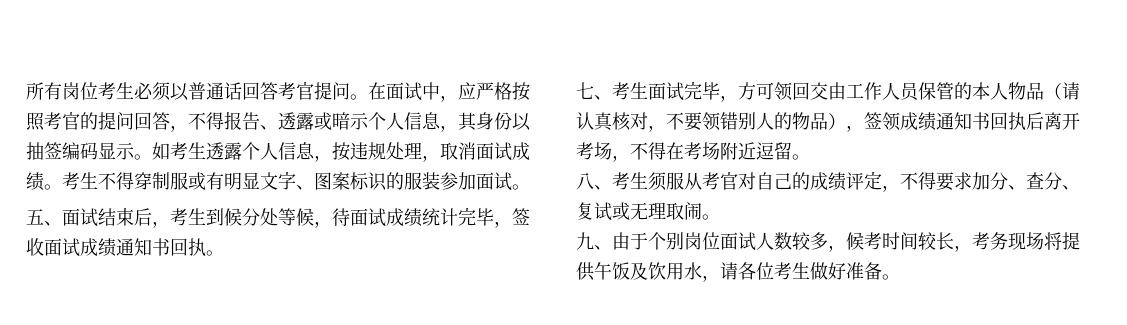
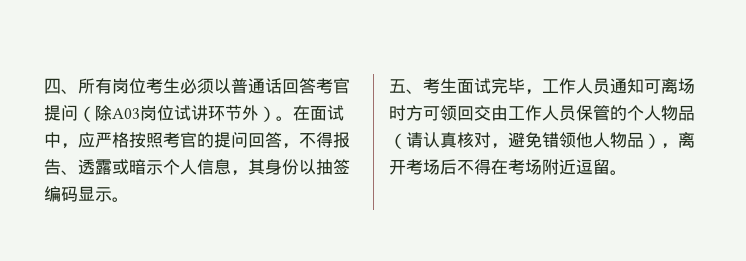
- 所有岗位考生必须以普通话回答考官提问。
+ 四、所有岗位考生必须以普通话回答考官提问（除A03岗位试讲环节外）。
- 在面试中，应严格按照考官的提问回答，不得报告、透露或暗示个人信息，其身份以抽签编码显示。如考生透露个人信息，按违规处理，取消面试成绩。考生不得穿制服或有明显文字、图案标识的服装参加面试。
- 五、面试结束后，考生到候分处等候，待面试成绩统计完毕，签收面试成绩通知书回执。
- 七、考生面试完毕，方可领回交由工作人员保管的本人物品（请认真核对，不要领错别人的物品），签领成绩通知书回执后离开考场，不得在考场附近逗留。
+ 在面试中，应严格按照考官的提问回答，不得报告、透露或暗示个人信息，其身份以抽签编码显示。
+ 五、考生面试完毕，工作人员通知可离场时方可领回交由工作人员保管的个人物品（请认真核对，避免错领他人物品），离开考场后不得在考场附近逗留。
- 八、考生须服从考官对自己的成绩评定，不得要求加分、查分、复试或无理取闹。
- 九、由于个别岗位面试人数较多，候考时间较长，考务现场将提供午饭及饮用水，请各位考生做好准备。

